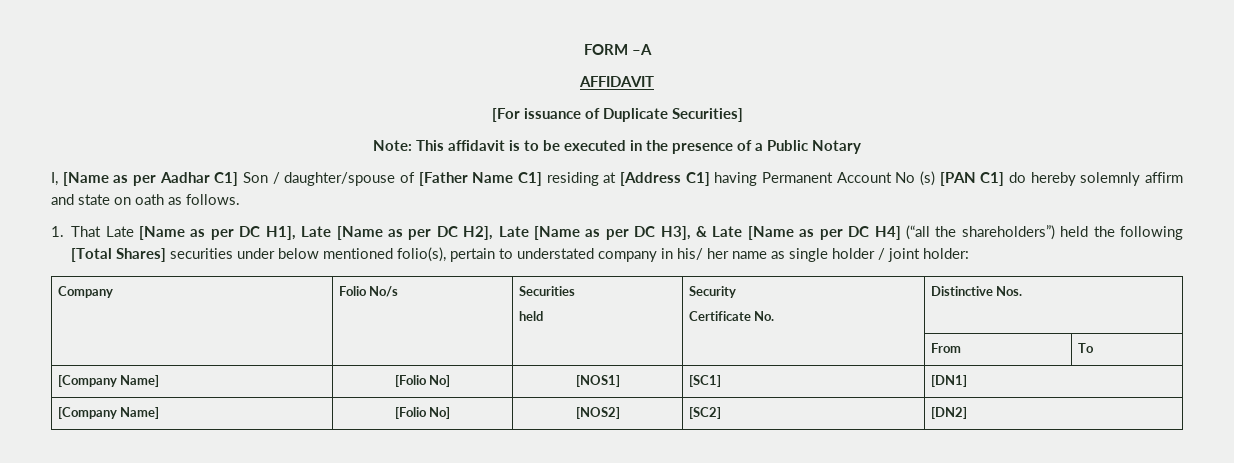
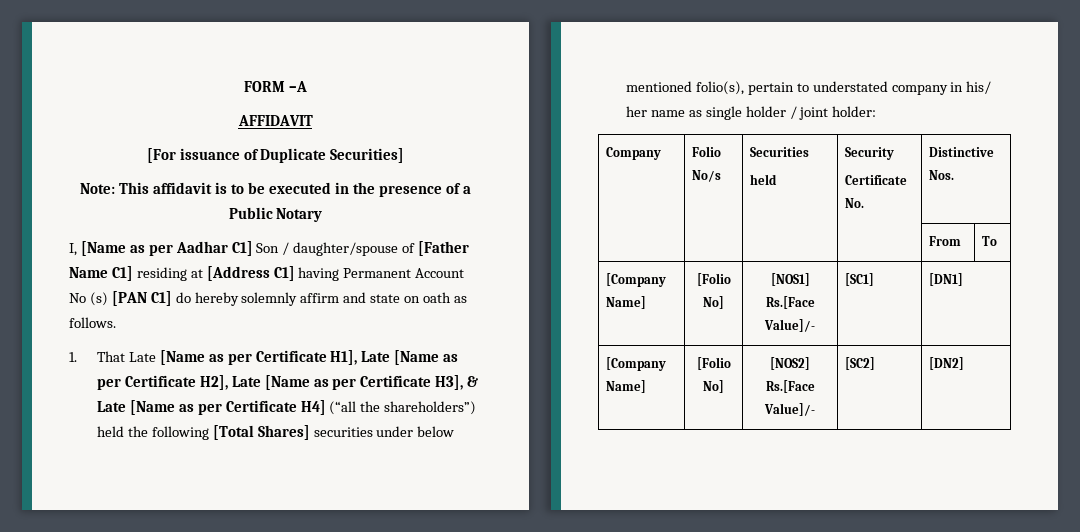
- 1. That Late [Name as per DC H1], Late [Name as per DC H2], Late [Name as per DC H3], & Late [Name as per DC H4] (“all the shareholders”) held the following [Total Shares] securities under below mentioned folio(s), pertain to understated company in his/ her name as single holder / joint holder:
+ 1. That Late [Name as per Certificate H1], Late [Name as per Certificate H2], Late [Name as per Certificate H3], & Late [Name as per Certificate H4] (“all the shareholders”) held the following [Total Shares] securities under below mentioned folio(s), pertain to understated company in his/ her name as single holder / joint holder:
- [Company Name] | [Folio No] | [NOS1] | [SC1] | [DN1]
+ [Company Name] | [Folio No] | [NOS1] Rs.[Face Value]/- | [SC1] | [DN1]
- [Company Name] | [Folio No] | [NOS2] | [SC2] | [DN2]
+ [Company Name] | [Folio No] | [NOS2] Rs.[Face Value]/- | [SC2] | [DN2]

